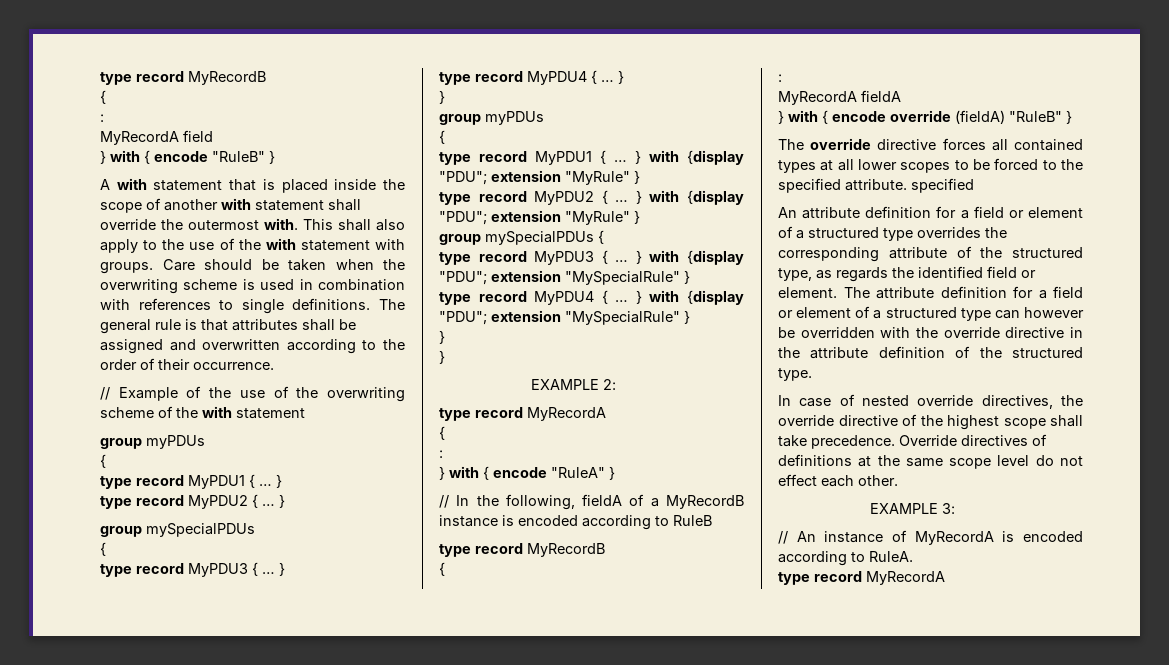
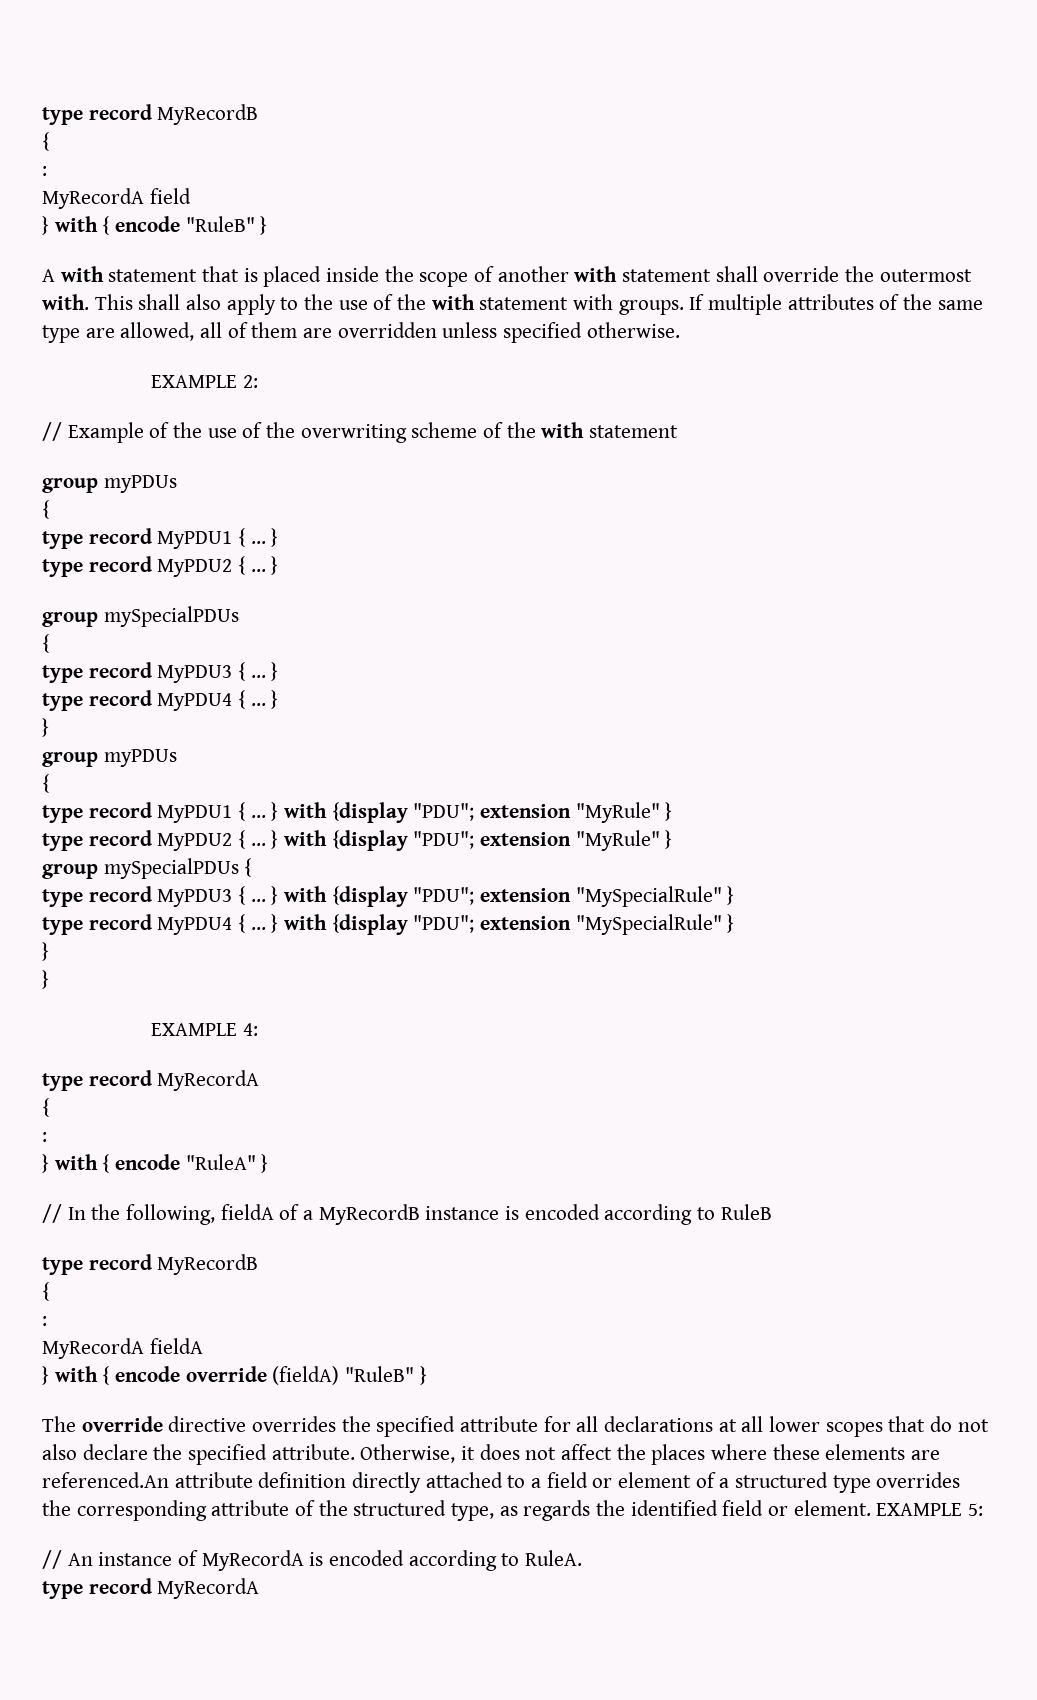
- Care should be taken when the overwriting scheme is used in combination with references to single definitions. The general rule is that attributes shall be assigned and overwritten according to the order of their occurrence.
+ If multiple attributes of the same type are allowed, all of them are overridden unless specified otherwise.
+ EXAMPLE 2:
- EXAMPLE 2:
+ EXAMPLE 4:
- The override directive forces all contained types at all lower scopes to be forced to the specified attribute. specified
- An attribute definition for a field or element of a structured type overrides the corresponding attribute of the structured type, as regards the identified field or element.
+ The override directive overrides the specified attribute for all declarations at all lower scopes that do not also declare the specified attribute. Otherwise, it does not affect the places where these elements are referenced.An attribute definition directly attached to a field or element of a structured type overrides the corresponding attribute of the structured type, as regards the identified field or element.
- The attribute definition for a field or element of a structured type can however be overridden with the override directive in the attribute definition of the structured type.
- In case of nested override directives, the override directive of the highest scope shall take precedence. Override directives of definitions at the same scope level do not effect each other.
- EXAMPLE 3:
+ EXAMPLE 5:

